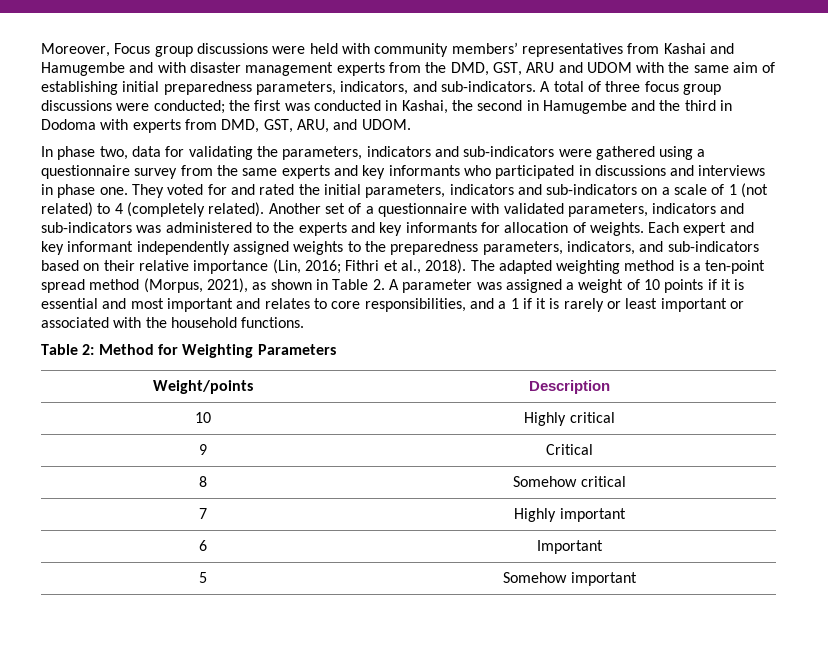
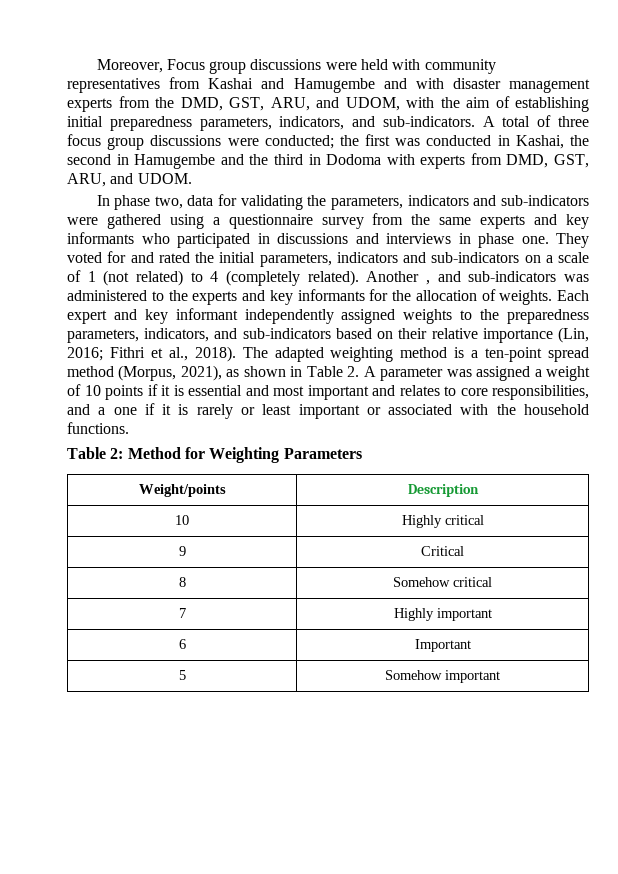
- Moreover, Focus group discussions were held with community members’ representatives from Kashai and Hamugembe and with disaster management experts from the DMD, GST, ARU and UDOM with the same aim of establishing initial preparedness parameters, indicators, and sub-indicators.
+ Moreover, Focus group discussions were held with community representatives from Kashai and Hamugembe and with disaster management experts from the DMD, GST, ARU, and UDOM, with the aim of establishing initial preparedness parameters, indicators, and sub-indicators.
- Another set of a questionnaire with validated parameters, indicators and sub-indicators was administered to the experts and key informants for allocation of weights.
+ Another , and sub-indicators was administered to the experts and key informants for the allocation of weights.
- The adapted weighting method is a ten-point spread method (Morpus, 2021), as shown in Table 2. A parameter was assigned a weight of 10 points if it is essential and most important and relates to core responsibilities, and a 1 if it is rarely or least important or associated with the household functions.
+ The adapted weighting method is a ten-point spread method (Morpus, 2021), as shown in Table 2. A parameter was assigned a weight of 10 points if it is essential and most important and relates to core responsibilities, and a one if it is rarely or least important or associated with the household functions.

